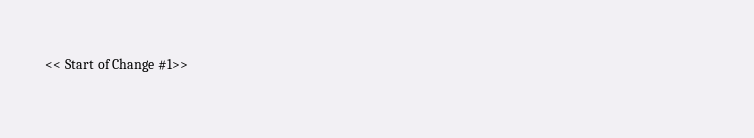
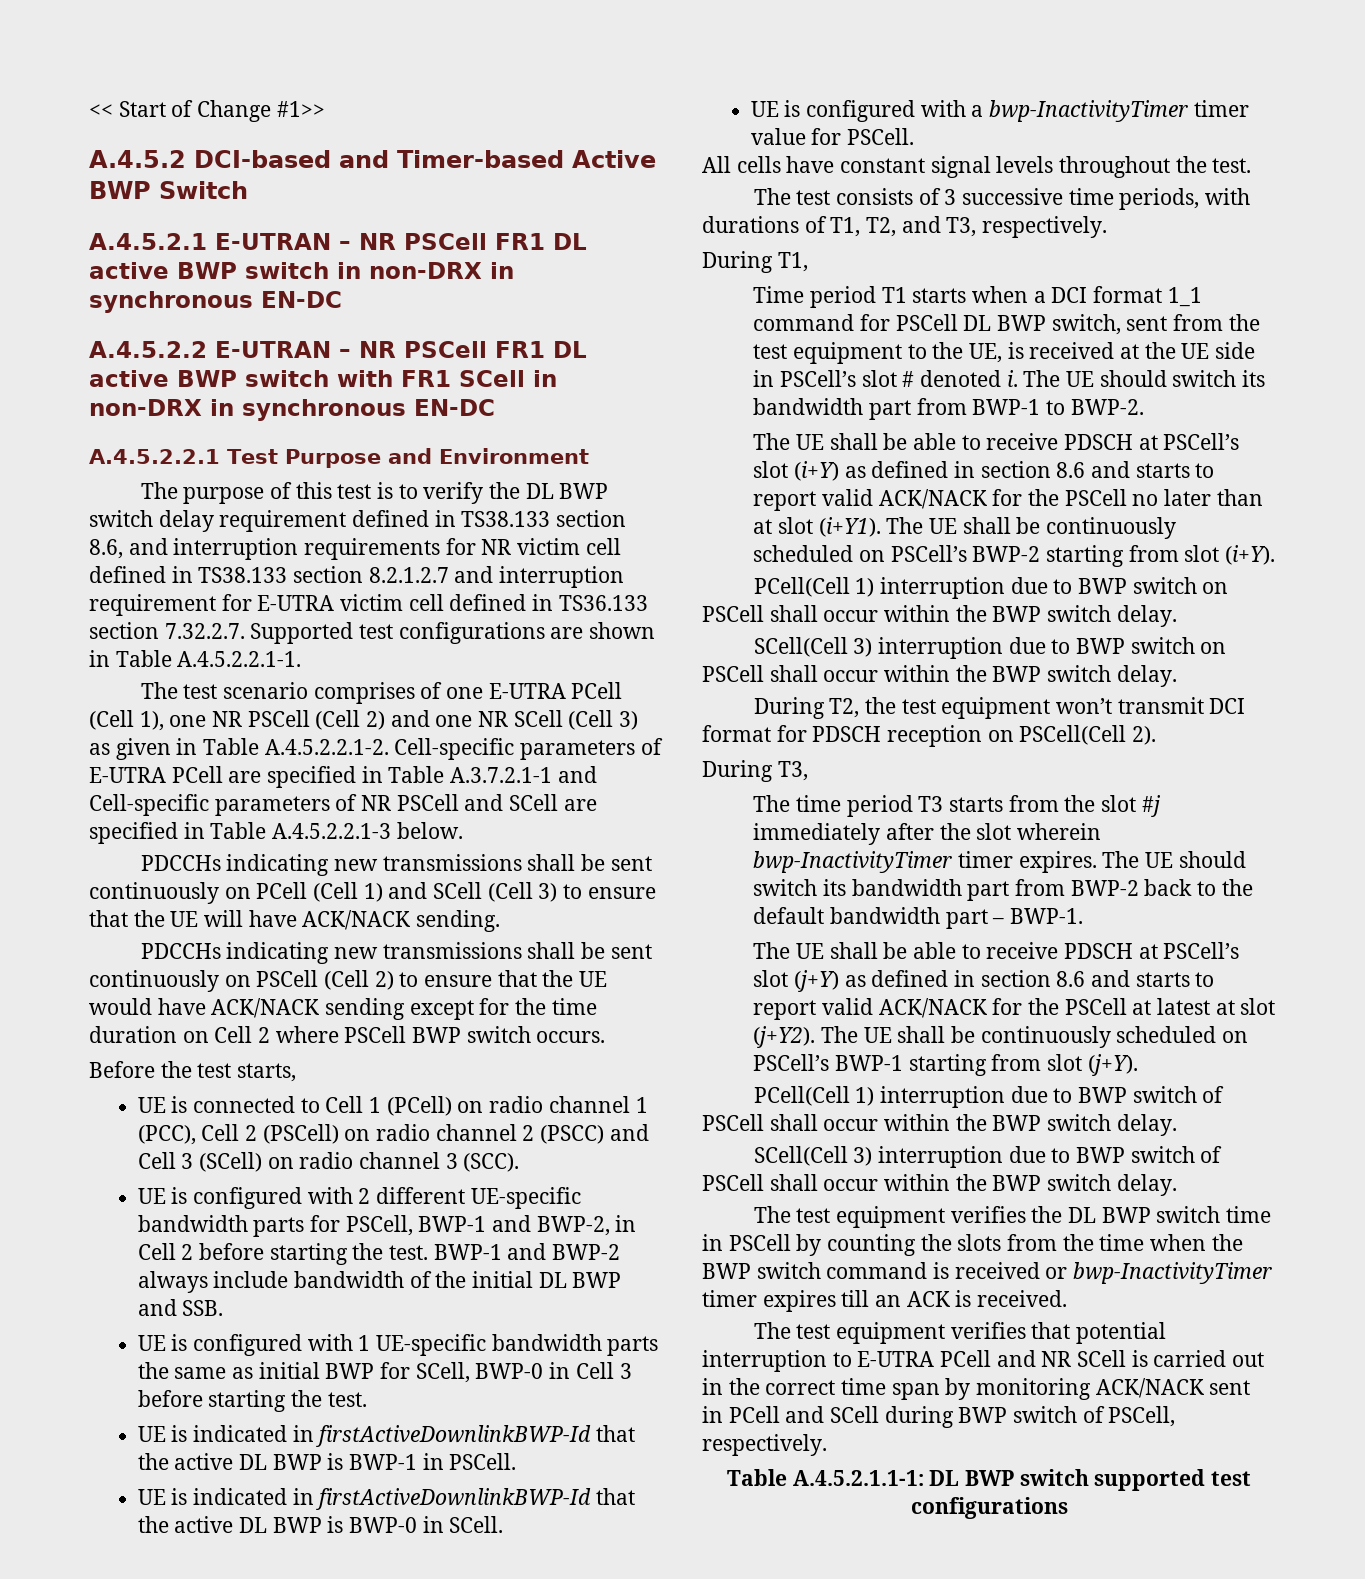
+ A.4.5.2 DCI-based and Timer-based Active BWP Switch
+ A.4.5.2.1 E-UTRAN – NR PSCell FR1 DL active BWP switch in non-DRX in synchronous EN-DC
+ A.4.5.2.2 E-UTRAN – NR PSCell FR1 DL active BWP switch with FR1 SCell in non-DRX in synchronous EN-DC
+ A.4.5.2.2.1 Test Purpose and Environment
+ The purpose of this test is to verify the DL BWP switch delay requirement defined in TS38.133 section 8.6, and interruption requirements for NR victim cell defined in TS38.133 section 8.2.1.2.7 and interruption requirement for E-UTRA victim cell defined in TS36.133 section 7.32.2.7. Supported test configurations are shown in Table A.4.5.2.2.1-1.
+ The test scenario comprises of one E-UTRA PCell (Cell 1), one NR PSCell (Cell 2) and one NR SCell (Cell 3) as given in Table A.4.5.2.2.1-2. Cell-specific parameters of E-UTRA PCell are specified in Table A.3.7.2.1-1 and Cell-specific parameters of NR PSCell and SCell are specified in Table A.4.5.2.2.1-3 below.
+ PDCCHs indicating new transmissions shall be sent continuously on PCell (Cell 1) and SCell (Cell 3) to ensure that the UE will have ACK/NACK sending.
+ PDCCHs indicating new transmissions shall be sent continuously on PSCell (Cell 2) to ensure that the UE would have ACK/NACK sending except for the time duration on Cell 2 where PSCell BWP switch occurs.
+ Before the test starts,
+ UE is connected to Cell 1 (PCell) on radio channel 1 (PCC), Cell 2 (PSCell) on radio channel 2 (PSCC) and Cell 3 (SCell) on radio channel 3 (SCC).
+ UE is configured with 2 different UE-specific bandwidth parts for PSCell, BWP-1 and BWP-2, in Cell 2 before starting the test. BWP-1 and BWP-2 always include bandwidth of the initial DL BWP and SSB.
+ UE is configured with 1 UE-specific bandwidth parts the same as initial BWP for SCell, BWP-0 in Cell 3 before starting the test.
+ UE is indicated in firstActiveDownlinkBWP-Id that the active DL BWP is BWP-1 in PSCell.
+ UE is indicated in firstActiveDownlinkBWP-Id that the active DL BWP is BWP-0 in SCell.
+ UE is configured with a bwp-InactivityTimer timer value for PSCell.
+ All cells have constant signal levels throughout the test.
+ The test consists of 3 successive time periods, with durations of T1, T2, and T3, respectively.
+ During T1,
+ Time period T1 starts when a DCI format 1_1 command for PSCell DL BWP switch, sent from the test equipment to the UE, is received at the UE side in PSCell’s slot # denoted i. The UE should switch its bandwidth part from BWP-1 to BWP-2.
+ The UE shall be able to receive PDSCH at PSCell’s slot (i+Y) as defined in section 8.6 and starts to report valid ACK/NACK for the PSCell no later than at slot (i+Y1). The UE shall be continuously scheduled on PSCell’s BWP-2 starting from slot (i+Y).
+ PCell(Cell 1) interruption due to BWP switch on PSCell shall occur within the BWP switch delay.
+ SCell(Cell 3) interruption due to BWP switch on PSCell shall occur within the BWP switch delay.
+ During T2, the test equipment won’t transmit DCI format for PDSCH reception on PSCell(Cell 2).
+ During T3,
+ The time period T3 starts from the slot #j immediately after the slot wherein bwp-InactivityTimer timer expires. The UE should switch its bandwidth part from BWP-2 back to the default bandwidth part – BWP-1.
+ The UE shall be able to receive PDSCH at PSCell’s slot (j+Y) as defined in section 8.6 and starts to report valid ACK/NACK for the PSCell at latest at slot (j+Y2). The UE shall be continuously scheduled on PSCell’s BWP-1 starting from slot (j+Y).
+ PCell(Cell 1) interruption due to BWP switch of PSCell shall occur within the BWP switch delay.
+ SCell(Cell 3) interruption due to BWP switch of PSCell shall occur within the BWP switch delay.
+ The test equipment verifies the DL BWP switch time in PSCell by counting the slots from the time when the BWP switch command is received or bwp-InactivityTimer timer expires till an ACK is received.
+ The test equipment verifies that potential interruption to E-UTRA PCell and NR SCell is carried out in the correct time span by monitoring ACK/NACK sent in PCell and SCell during BWP switch of PSCell, respectively.
+ Table A.4.5.2.1.1-1: DL BWP switch supported test configurations

